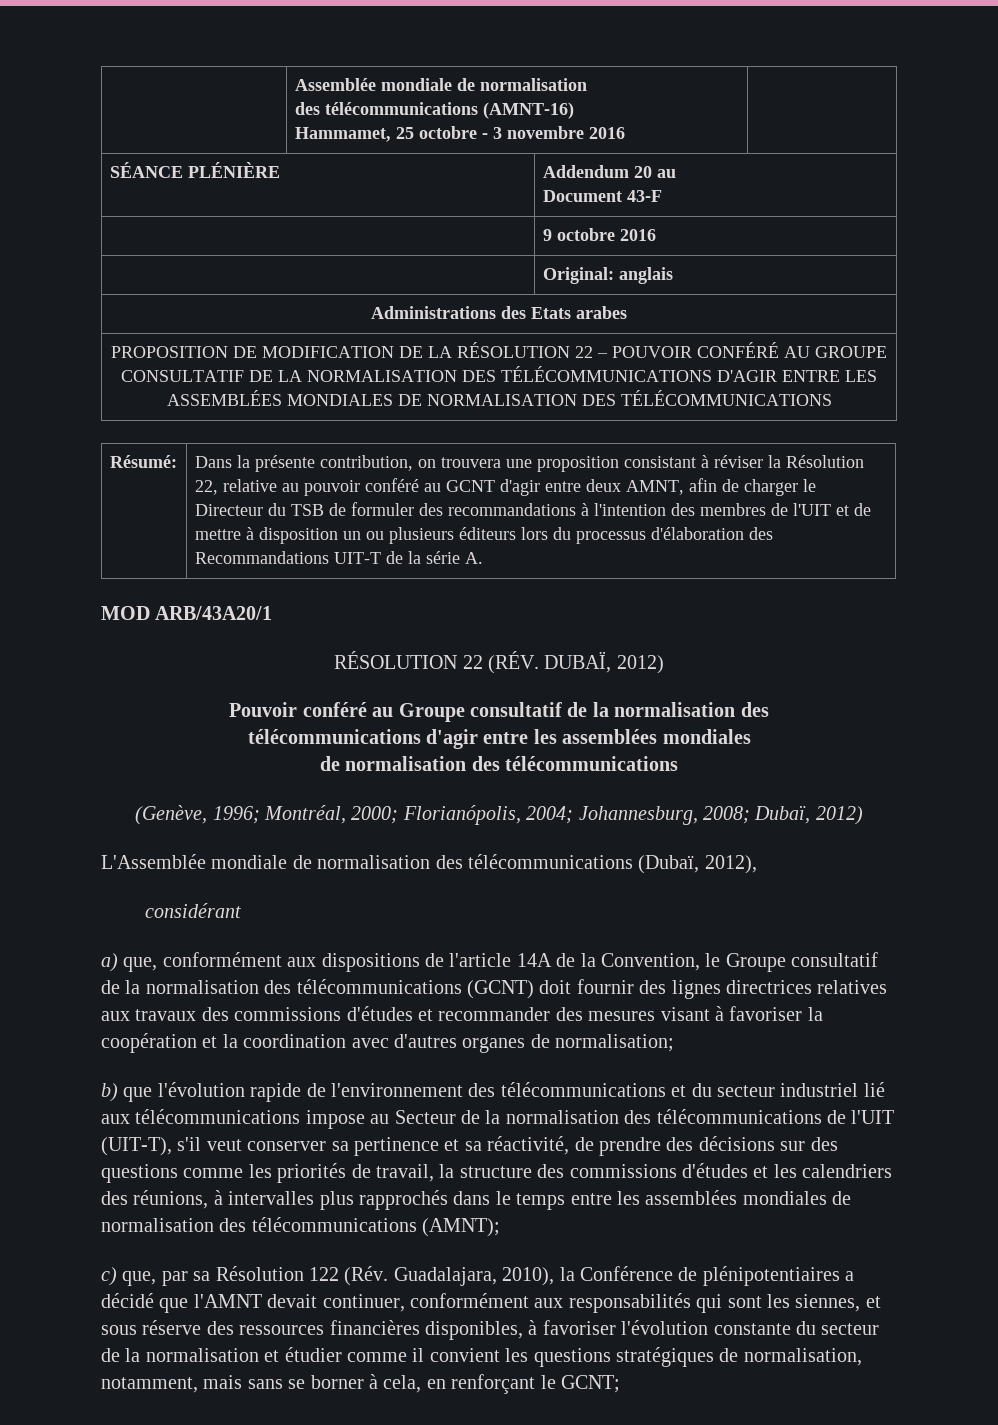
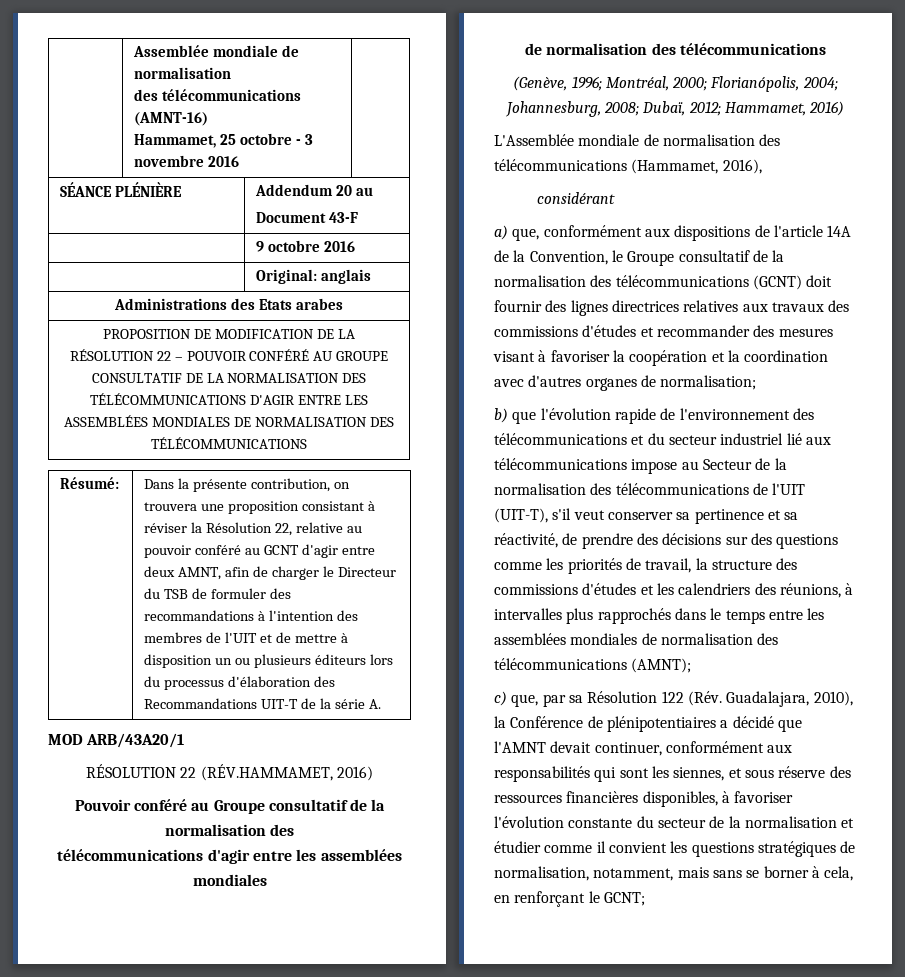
- RÉSOLUTION 22 (RÉV. DUBAÏ, 2012)
+ RÉSOLUTION 22 (RÉV.HAMMAMET, 2016)
- (Genève, 1996; Montréal, 2000; Florianópolis, 2004; Johannesburg, 2008; Dubaï, 2012)
+ (Genève, 1996; Montréal, 2000; Florianópolis, 2004; Johannesburg, 2008; Dubaï, 2012; Hammamet, 2016)
- L'Assemblée mondiale de normalisation des télécommunications (Dubaï, 2012),
+ L'Assemblée mondiale de normalisation des télécommunications (Hammamet, 2016),

